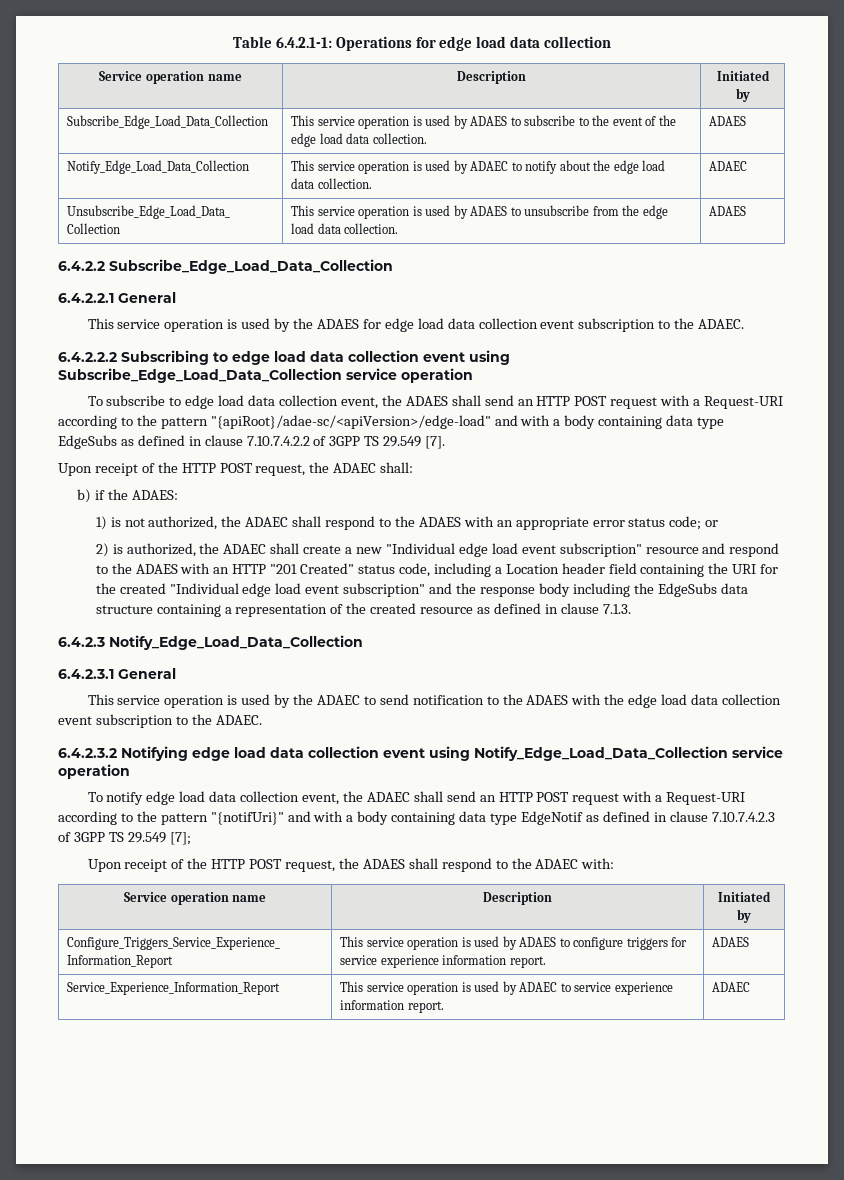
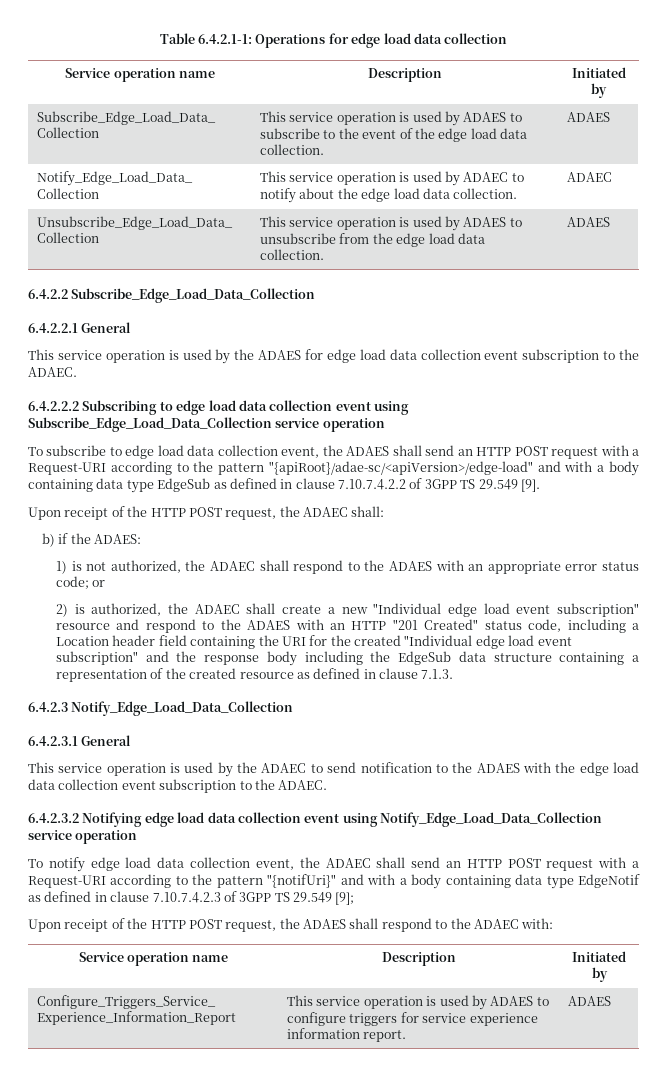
- To subscribe to edge load data collection event, the ADAES shall send an HTTP POST request with a Request-URI according to the pattern "{apiRoot}/adae-sc/<apiVersion>/edge-load" and with a body containing data type EdgeSubs as defined in clause 7.10.7.4.2.2 of 3GPP TS 29.549 [7].
+ To subscribe to edge load data collection event, the ADAES shall send an HTTP POST request with a Request-URI according to the pattern "{apiRoot}/adae-sc/<apiVersion>/edge-load" and with a body containing data type EdgeSub as defined in clause 7.10.7.4.2.2 of 3GPP TS 29.549 [9].
- 2) is authorized, the ADAEC shall create a new "Individual edge load event subscription" resource and respond to the ADAES with an HTTP "201 Created" status code, including a Location header field containing the URI for the created "Individual edge load event subscription" and the response body including the EdgeSubs data structure containing a representation of the created resource as defined in clause 7.1.3.
+ 2) is authorized, the ADAEC shall create a new "Individual edge load event subscription" resource and respond to the ADAES with an HTTP "201 Created" status code, including a Location header field containing the URI for the created "Individual edge load event subscription" and the response body including the EdgeSub data structure containing a representation of the created resource as defined in clause 7.1.3.
- To notify edge load data collection event, the ADAEC shall send an HTTP POST request with a Request-URI according to the pattern "{notifUri}" and with a body containing data type EdgeNotif as defined in clause 7.10.7.4.2.3 of 3GPP TS 29.549 [7];
+ To notify edge load data collection event, the ADAEC shall send an HTTP POST request with a Request-URI according to the pattern "{notifUri}" and with a body containing data type EdgeNotif as defined in clause 7.10.7.4.2.3 of 3GPP TS 29.549 [9];
- Service_Experience_Information_Report | This service operation is used by ADAEC to service experience information report. | ADAEC

